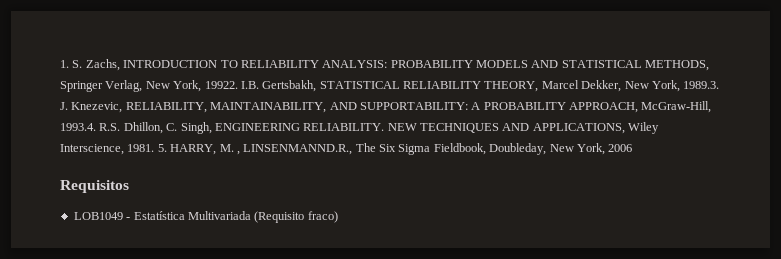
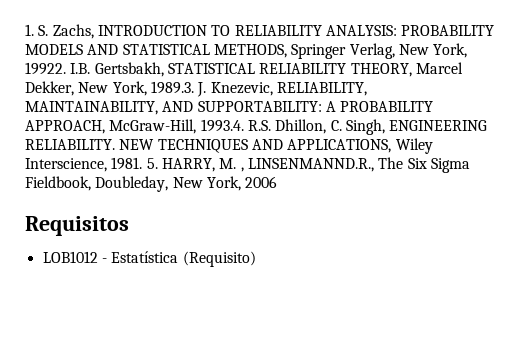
- LOB1049 - Estatística Multivariada (Requisito fraco)
+ LOB1012 - Estatística (Requisito)

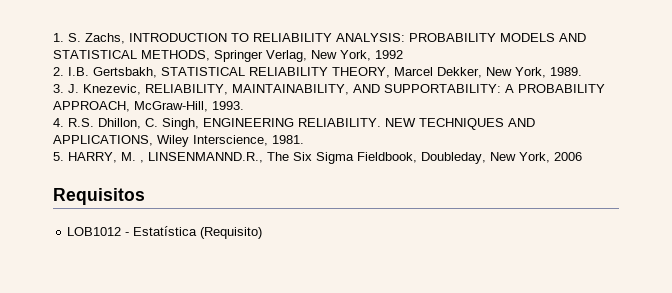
- 1. S. Zachs, INTRODUCTION TO RELIABILITY ANALYSIS: PROBABILITY MODELS AND STATISTICAL METHODS, Springer Verlag, New York, 19922. I.B. Gertsbakh, STATISTICAL RELIABILITY THEORY, Marcel Dekker, New York, 1989.3. J. Knezevic, RELIABILITY, MAINTAINABILITY, AND SUPPORTABILITY: A PROBABILITY APPROACH, McGraw-Hill, 1993.4. R.S. Dhillon, C. Singh, ENGINEERING RELIABILITY.
+ 1. S. Zachs, INTRODUCTION TO RELIABILITY ANALYSIS: PROBABILITY MODELS AND STATISTICAL METHODS, Springer Verlag, New York, 1992
+ 2. I.B. Gertsbakh, STATISTICAL RELIABILITY THEORY, Marcel Dekker, New York, 1989.
+ 3. J. Knezevic, RELIABILITY, MAINTAINABILITY, AND SUPPORTABILITY: A PROBABILITY APPROACH, McGraw-Hill, 1993.
+ 4. R.S. Dhillon, C. Singh, ENGINEERING RELIABILITY.
- NEW TECHNIQUES AND APPLICATIONS, Wiley Interscience, 1981. 5. HARRY, M. , LINSENMANND.R., The Six Sigma Fieldbook, Doubleday, New York, 2006
+ NEW TECHNIQUES AND APPLICATIONS, Wiley Interscience, 1981.
+ 5. HARRY, M. , LINSENMANND.R., The Six Sigma Fieldbook, Doubleday, New York, 2006

